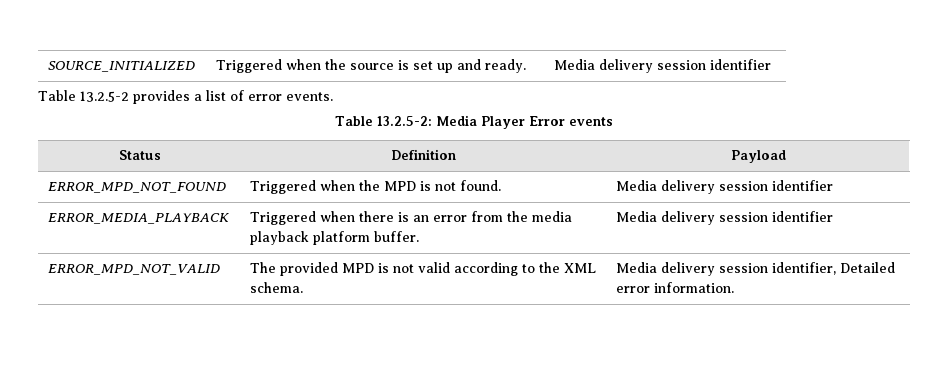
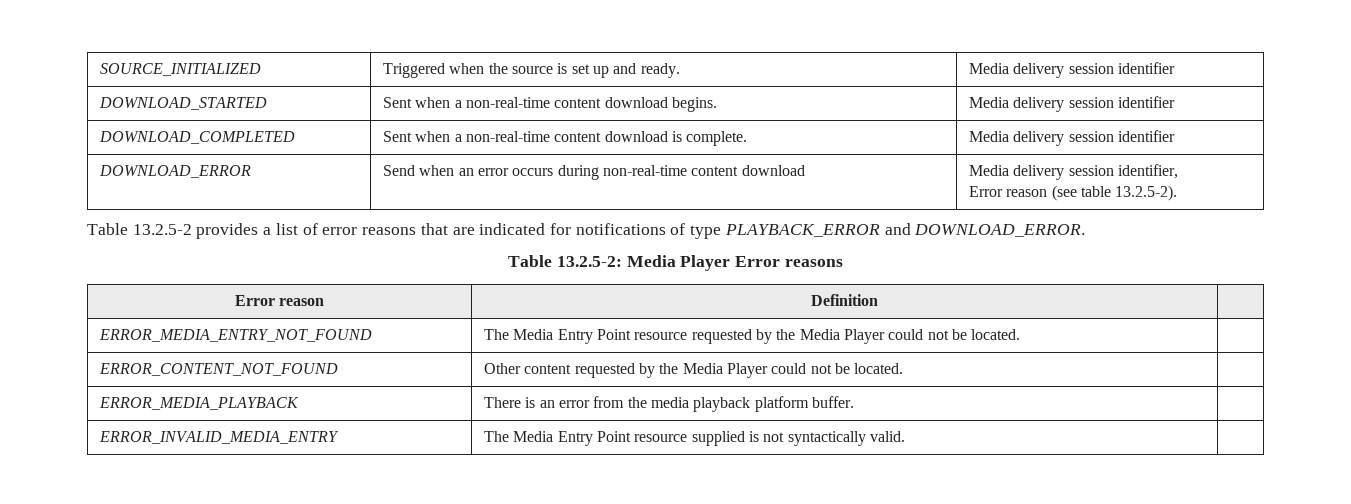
+ DOWNLOAD_STARTED | Sent when a non-real-time content download begins. | Media delivery session identifier
+ DOWNLOAD_COMPLETED | Sent when a non-real-time content download is complete. | Media delivery session identifier
+ DOWNLOAD_ERROR | Send when an error occurs during non-real-time content download | Media delivery session identifier,
+ Error reason (see table 13.2.5-2).
- Table 13.2.5-2 provides a list of error events.
+ Table 13.2.5-2 provides a list of error reasons that are indicated for notifications of type PLAYBACK_ERROR and DOWNLOAD_ERROR.
- Table 13.2.5-2: Media Player Error events
- Status | Definition | Payload
- ERROR_MPD_NOT_FOUND | Triggered when the MPD is not found. | Media delivery session identifier
- ERROR_MEDIA_PLAYBACK | Triggered when there is an error from the media playback platform buffer. | Media delivery session identifier
- ERROR_MPD_NOT_VALID | The provided MPD is not valid according to the XML schema. | Media delivery session identifier, Detailed error information.
+ Table 13.2.5-2: Media Player Error reasons
+ Error reason | Definition |
+ ERROR_MEDIA_ENTRY_NOT_FOUND | The Media Entry Point resource requested by the Media Player could not be located. |
+ ERROR_CONTENT_NOT_FOUND | Other content requested by the Media Player could not be located. |
+ ERROR_MEDIA_PLAYBACK | There is an error from the media playback platform buffer. |
+ ERROR_INVALID_MEDIA_ENTRY | The Media Entry Point resource supplied is not syntactically valid. |

